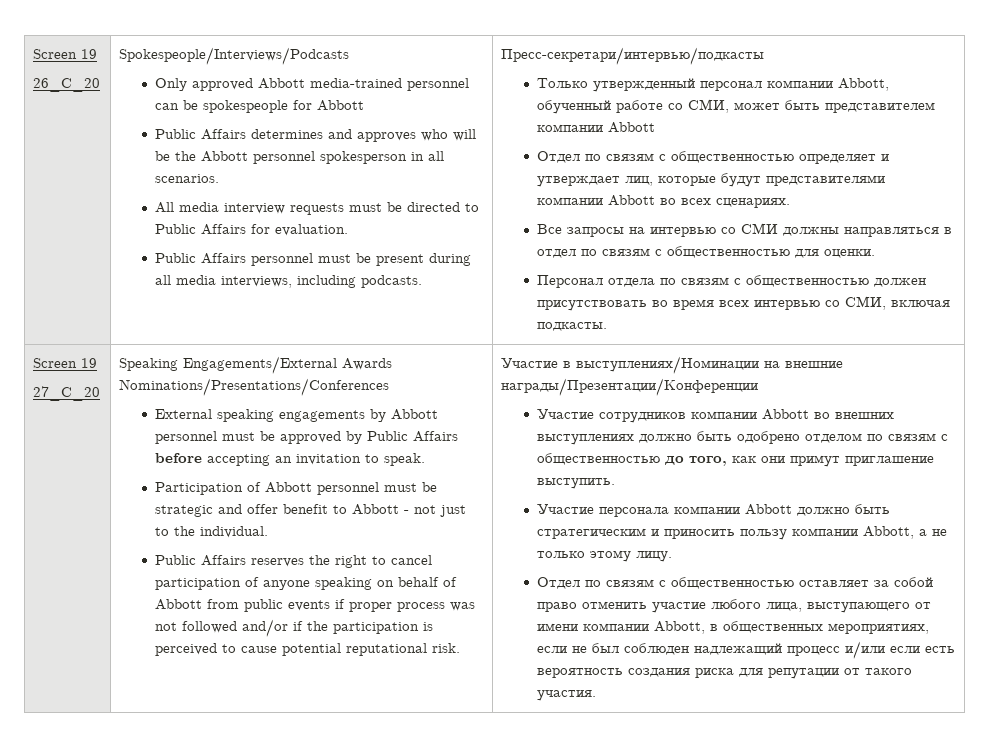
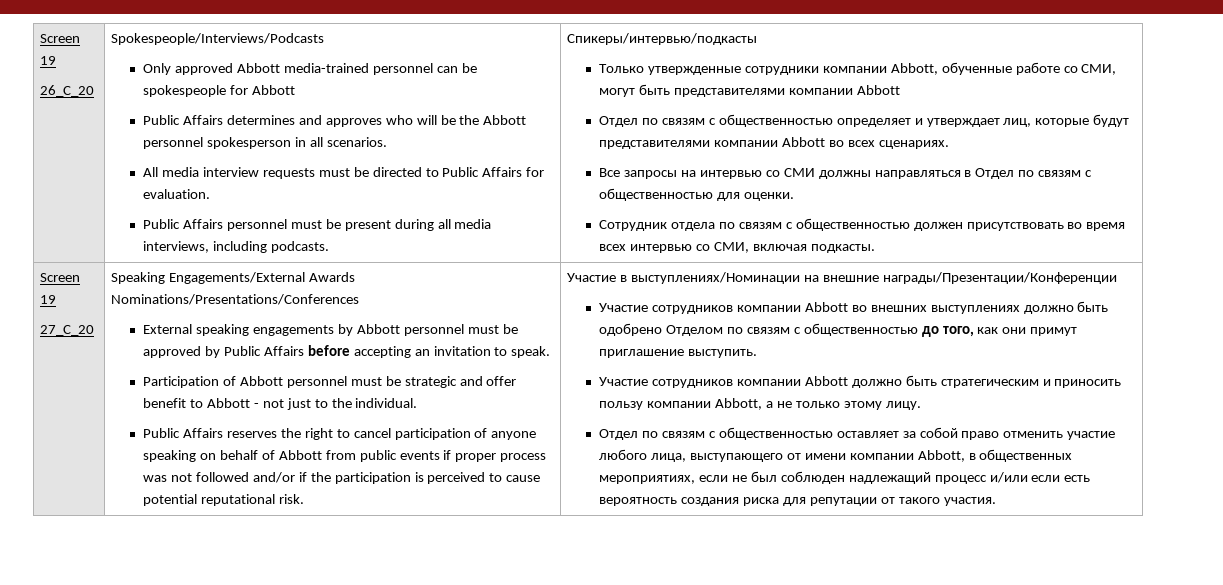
- Пресс-секретари/интервью/подкасты
+ Спикеры/интервью/подкасты
- Только утвержденный персонал компании Abbott, обученный работе со СМИ, может быть представителем компании Abbott
+ Только утвержденные сотрудники компании Abbott, обученные работе со СМИ, могут быть представителями компании Abbott
- Все запросы на интервью со СМИ должны направляться в отдел по связям с общественностью для оценки.
+ Все запросы на интервью со СМИ должны направляться в Отдел по связям с общественностью для оценки.
- Персонал отдела по связям с общественностью должен присутствовать во время всех интервью со СМИ, включая подкасты.
+ Сотрудник отдела по связям с общественностью должен присутствовать во время всех интервью со СМИ, включая подкасты.
- Участие сотрудников компании Abbott во внешних выступлениях должно быть одобрено отделом по связям с общественностью до того, как они примут приглашение выступить.
+ Участие сотрудников компании Abbott во внешних выступлениях должно быть одобрено Отделом по связям с общественностью до того, как они примут приглашение выступить.
- Участие персонала компании Abbott должно быть стратегическим и приносить пользу компании Abbott, а не только этому лицу.
+ Участие сотрудников компании Abbott должно быть стратегическим и приносить пользу компании Abbott, а не только этому лицу.

